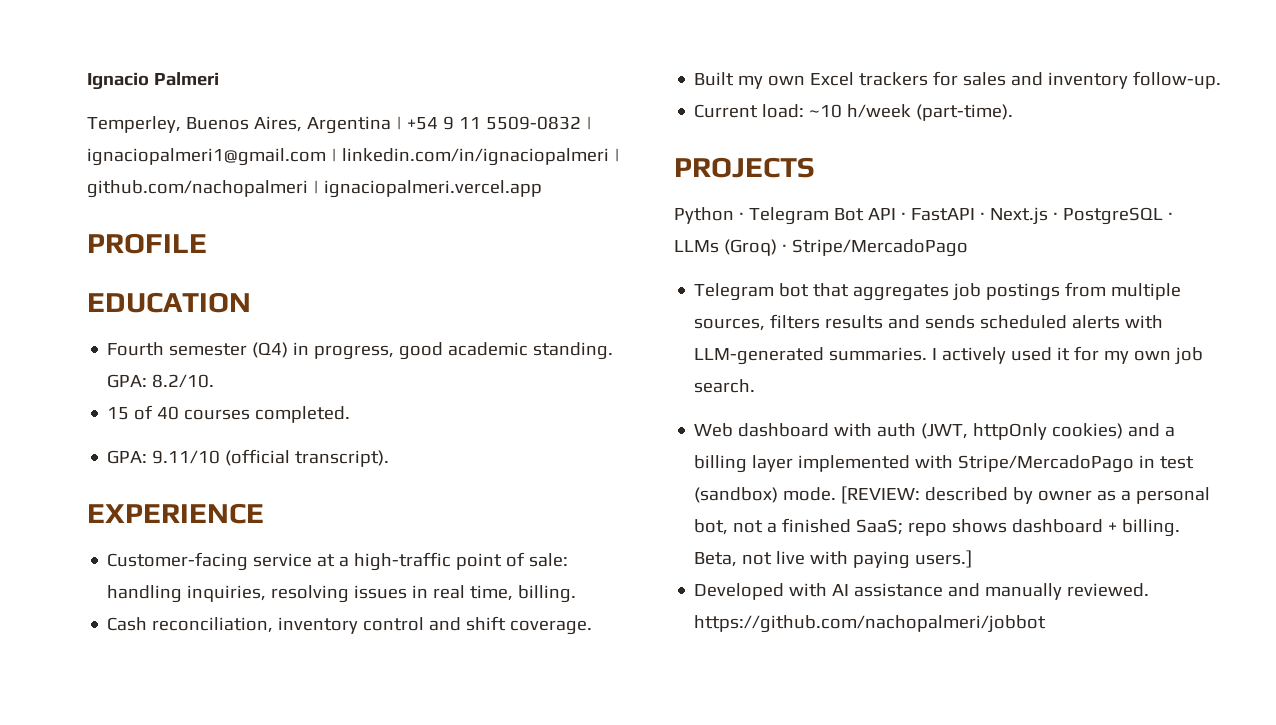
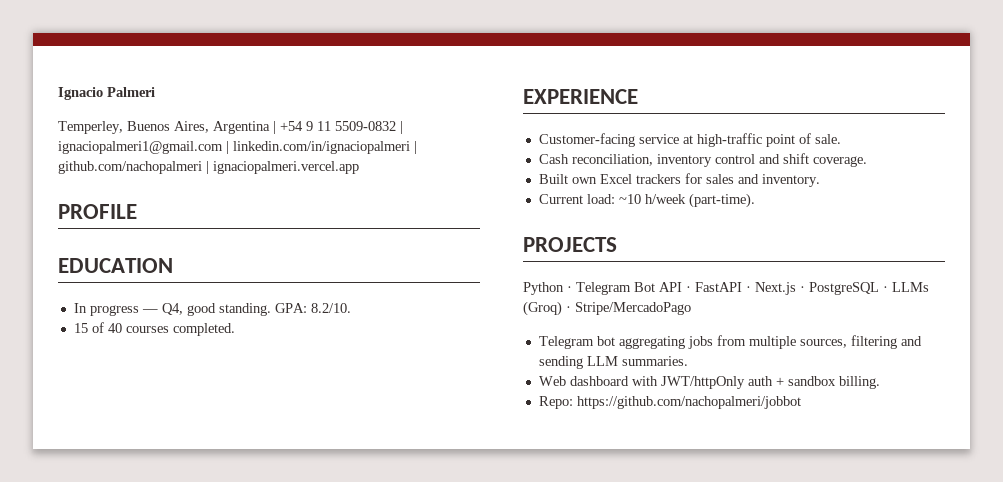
- Fourth semester (Q4) in progress, good academic standing.
+ In progress — Q4, good standing.
- GPA: 9.11/10 (official transcript).
- Customer-facing service at a high-traffic point of sale: handling inquiries, resolving issues in real time, billing.
+ Customer-facing service at high-traffic point of sale.
- Built my own Excel trackers for sales and inventory follow-up.
+ Built own Excel trackers for sales and inventory.
- Telegram bot that aggregates job postings from multiple sources, filters results and sends scheduled alerts with LLM-generated summaries. I actively used it for my own job search.
- Web dashboard with auth (JWT, httpOnly cookies) and a billing layer implemented with Stripe/MercadoPago in test (sandbox) mode. [REVIEW: described by owner as a personal bot, not a finished SaaS; repo shows dashboard + billing. Beta, not live with paying users.]
- Developed with AI assistance and manually reviewed. https://github.com/nachopalmeri/jobbot
+ Telegram bot aggregating jobs from multiple sources, filtering and sending LLM summaries.
+ Web dashboard with JWT/httpOnly auth + sandbox billing.
+ Repo: https://github.com/nachopalmeri/jobbot

